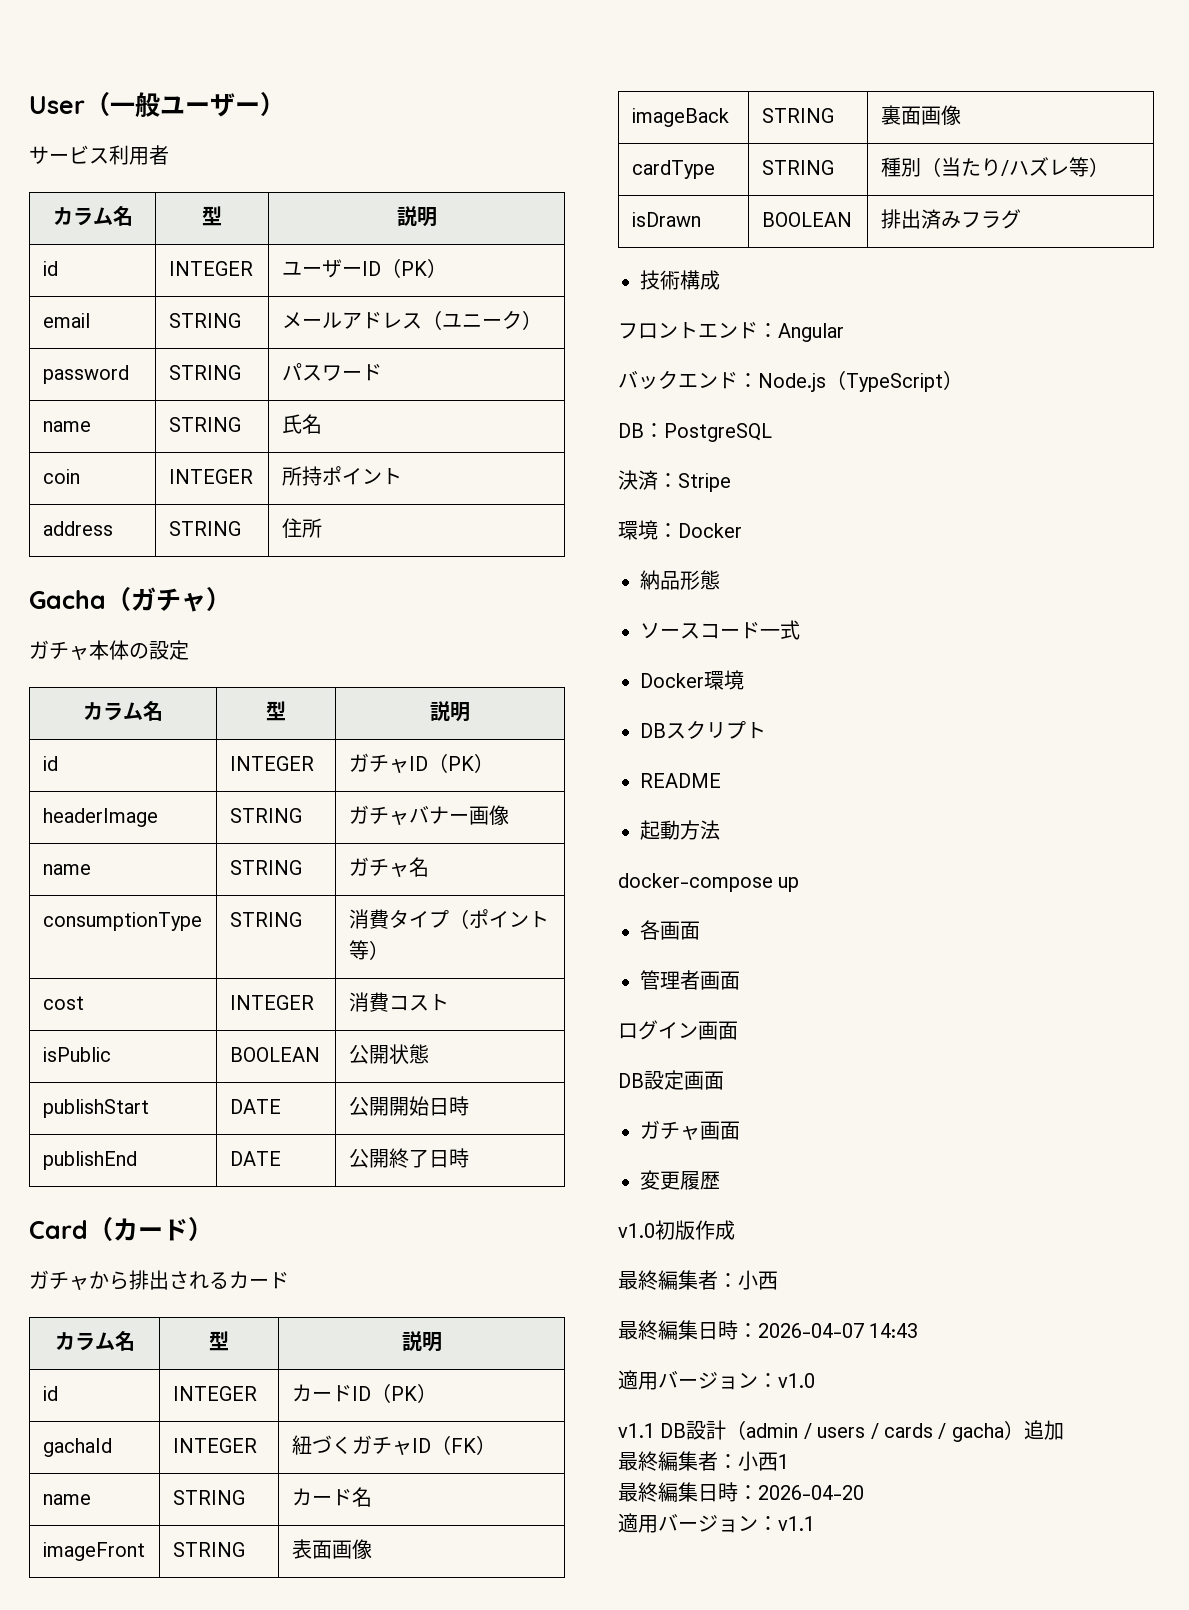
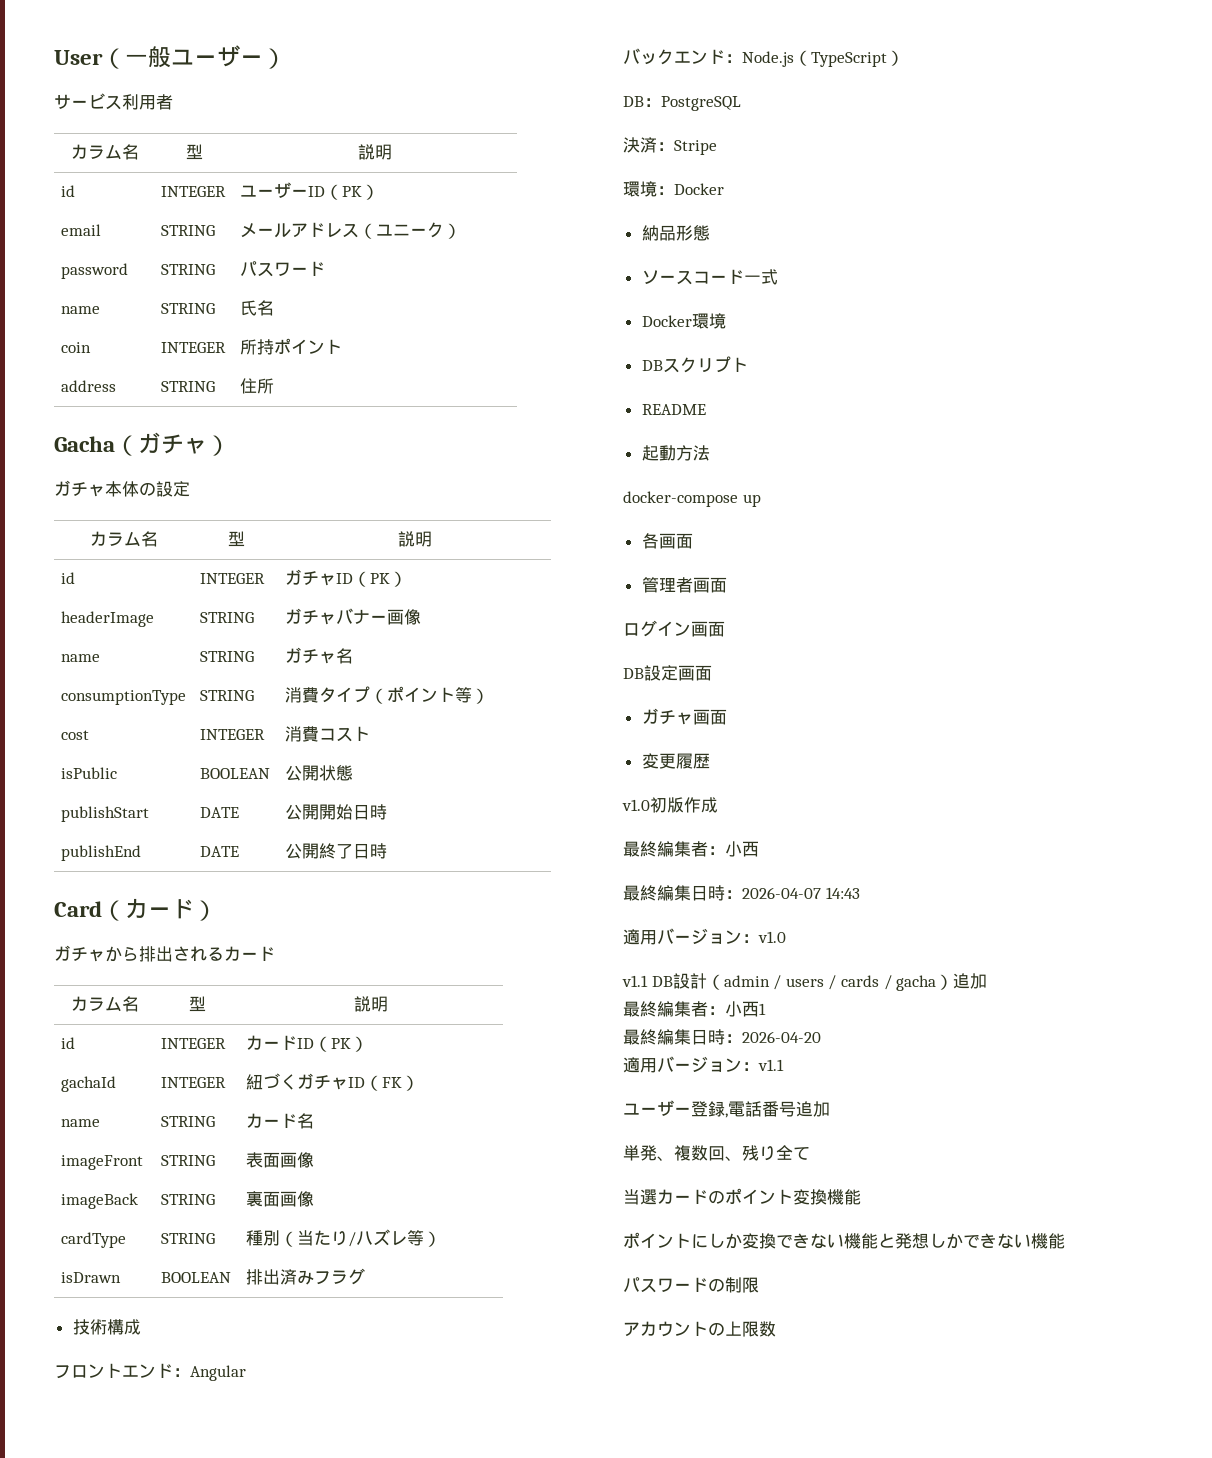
+ ユーザー登録,電話番号追加
+ 単発、複数回、残り全て
+ 当選カードのポイント変換機能
+ ポイントにしか変換できない機能と発想しかできない機能
+ パスワードの制限
+ アカウントの上限数

